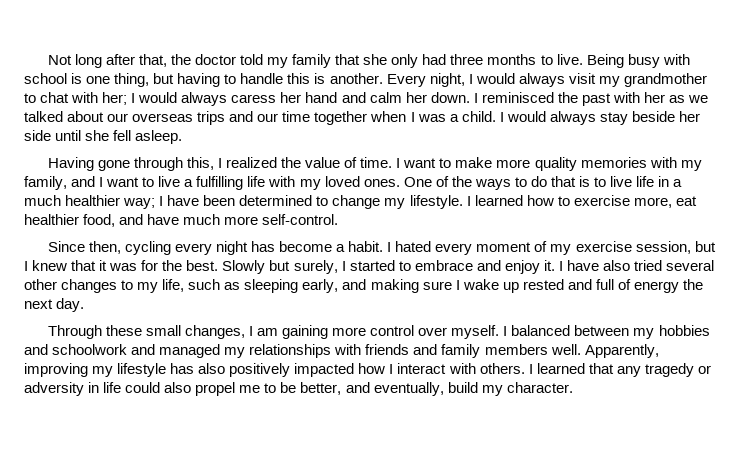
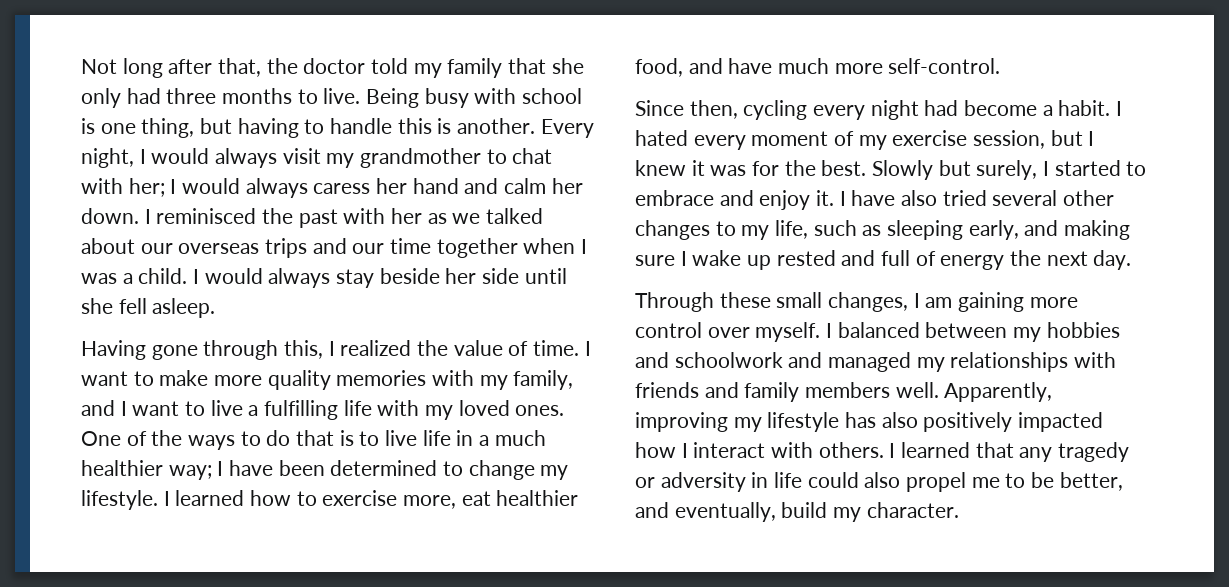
- Since then, cycling every night has become a habit.
+ Since then, cycling every night had become a habit.
- I hated every moment of my exercise session, but I knew that it was for the best.
+ I hated every moment of my exercise session, but I knew it was for the best.

